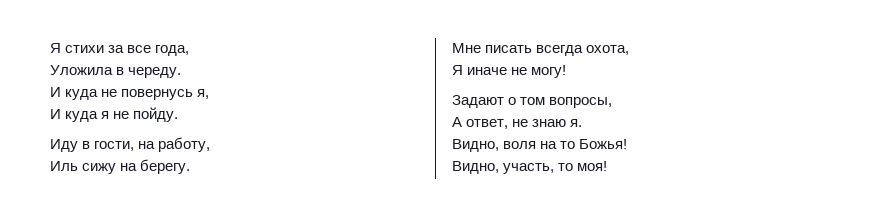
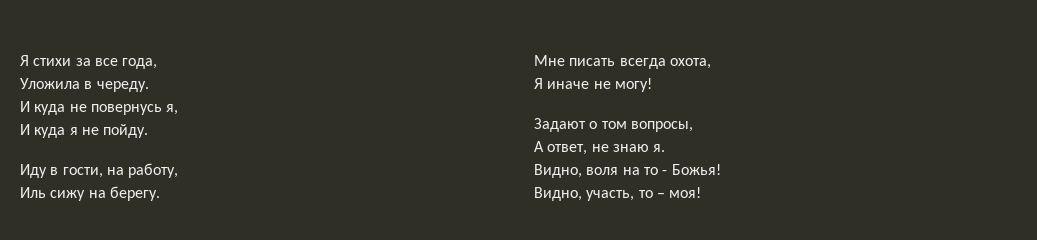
- Видно, воля на то Божья!
+ Видно, воля на то - Божья!
- Видно, участь, то моя!
+ Видно, участь, то – моя!

